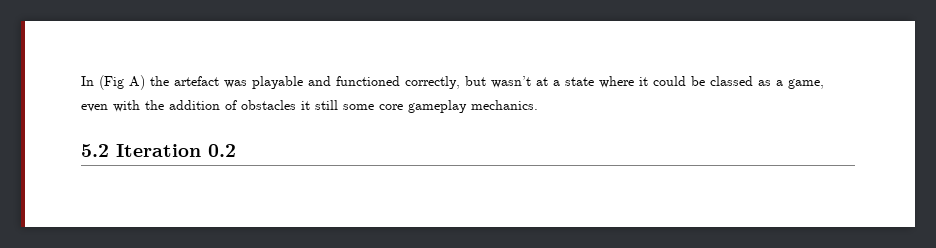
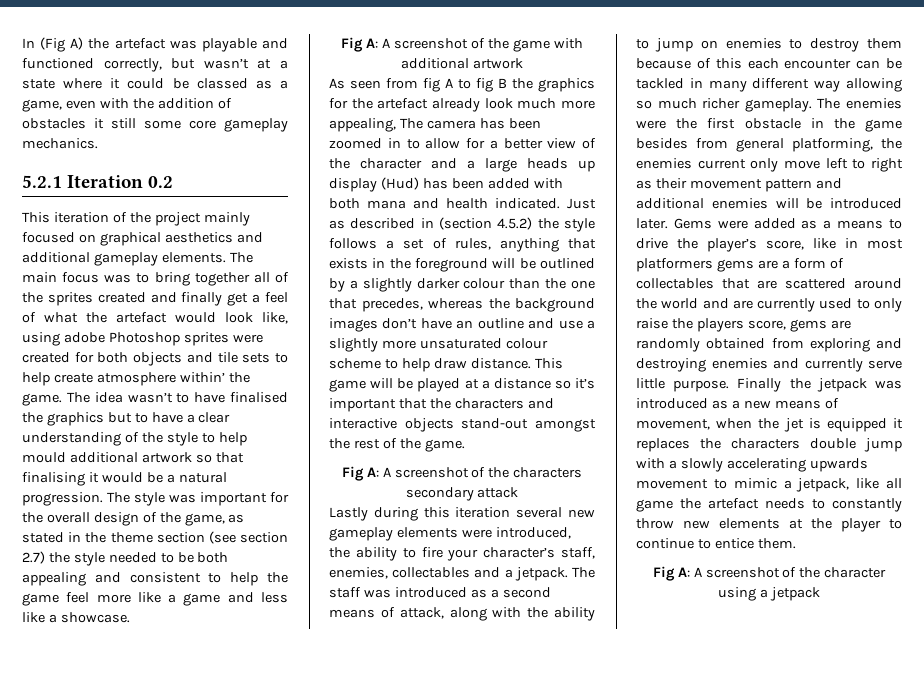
- 5.2 Iteration 0.2
+ 5.2.1 Iteration 0.2
+ This iteration of the project mainly focused on graphical aesthetics and additional gameplay elements. The main focus was to bring together all of the sprites created and finally get a feel of what the artefact would look like, using adobe Photoshop sprites were created for both objects and tile sets to help create atmosphere within’ the game. The idea wasn’t to have finalised the graphics but to have a clear understanding of the style to help mould additional artwork so that finalising it would be a natural progression. The style was important for the overall design of the game, as stated in the theme section (see section 2.7) the style needed to be both appealing and consistent to help the game feel more like a game and less like a showcase.
+ Fig A: A screenshot of the game with additional artwork
+ As seen from fig A to fig B the graphics for the artefact already look much more appealing, The camera has been zoomed in to allow for a better view of the character and a large heads up display (Hud) has been added with both mana and health indicated. Just as described in (section 4.5.2) the style follows a set of rules, anything that exists in the foreground will be outlined by a slightly darker colour than the one that precedes, whereas the background images don’t have an outline and use a slightly more unsaturated colour scheme to help draw distance. This game will be played at a distance so it’s important that the characters and interactive objects stand-out amongst the rest of the game.
+ Fig A: A screenshot of the characters secondary attack
+ Lastly during this iteration several new gameplay elements were introduced, the ability to fire your character’s staff, enemies, collectables and a jetpack. The staff was introduced as a second means of attack, along with the ability to jump on enemies to destroy them because of this each encounter can be tackled in many different way allowing so much richer gameplay. The enemies were the first obstacle in the game besides from general platforming, the enemies current only move left to right as their movement pattern and additional enemies will be introduced later. Gems were added as a means to drive the player’s score, like in most platformers gems are a form of collectables that are scattered around the world and are currently used to only raise the players score, gems are randomly obtained from exploring and destroying enemies and currently serve little purpose. Finally the jetpack was introduced as a new means of movement, when the jet is equipped it replaces the characters double jump with a slowly accelerating upwards movement to mimic a jetpack, like all game the artefact needs to constantly throw new elements at the player to continue to entice them.
+ Fig A: A screenshot of the character using a jetpack

